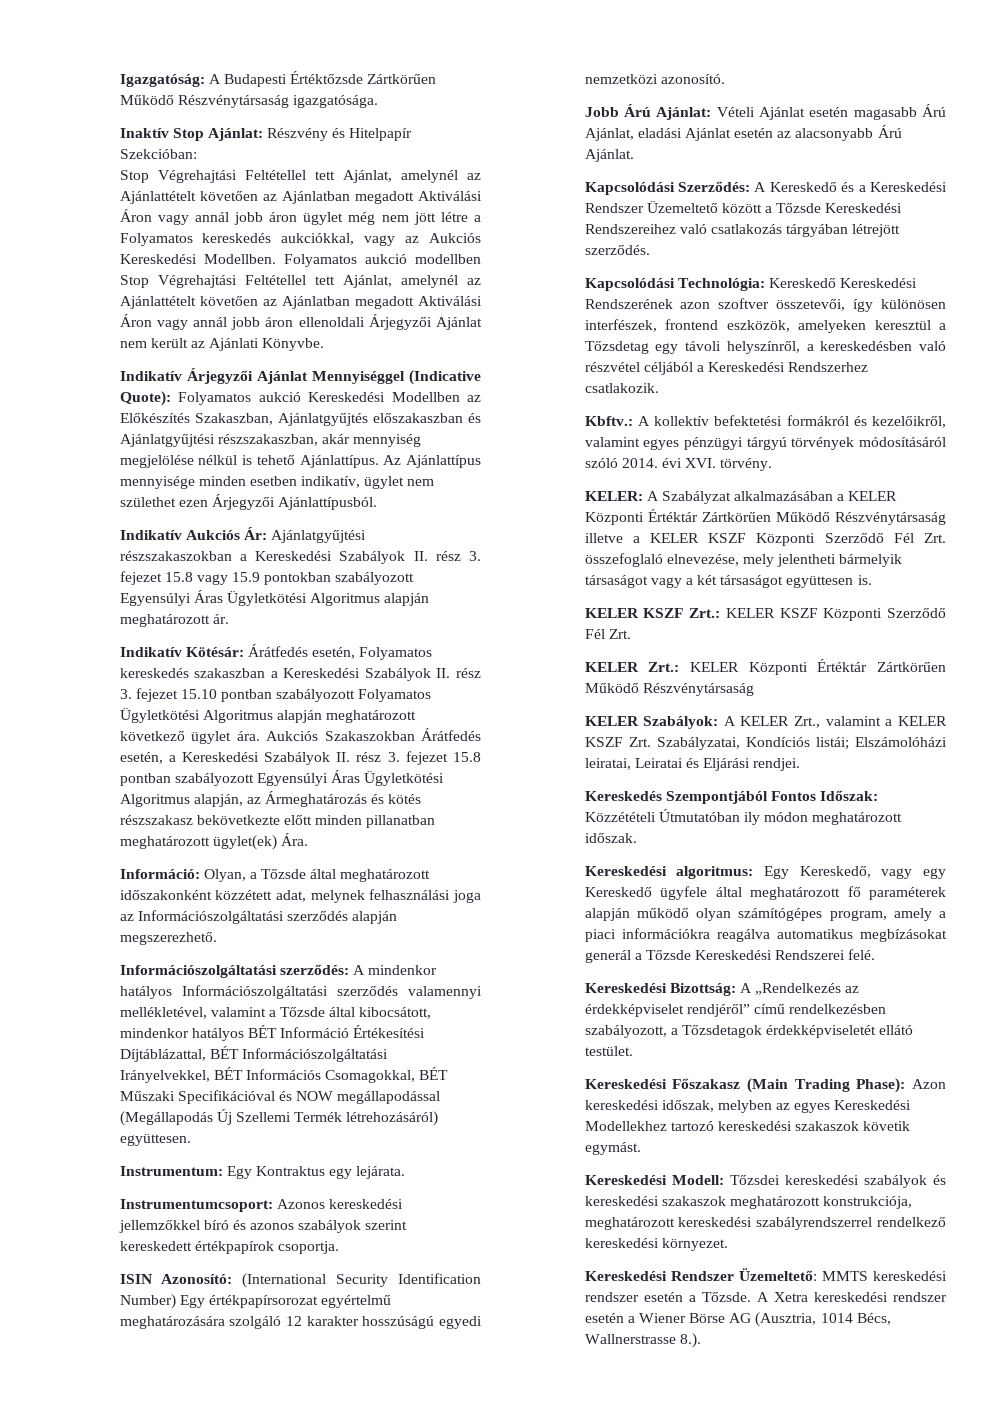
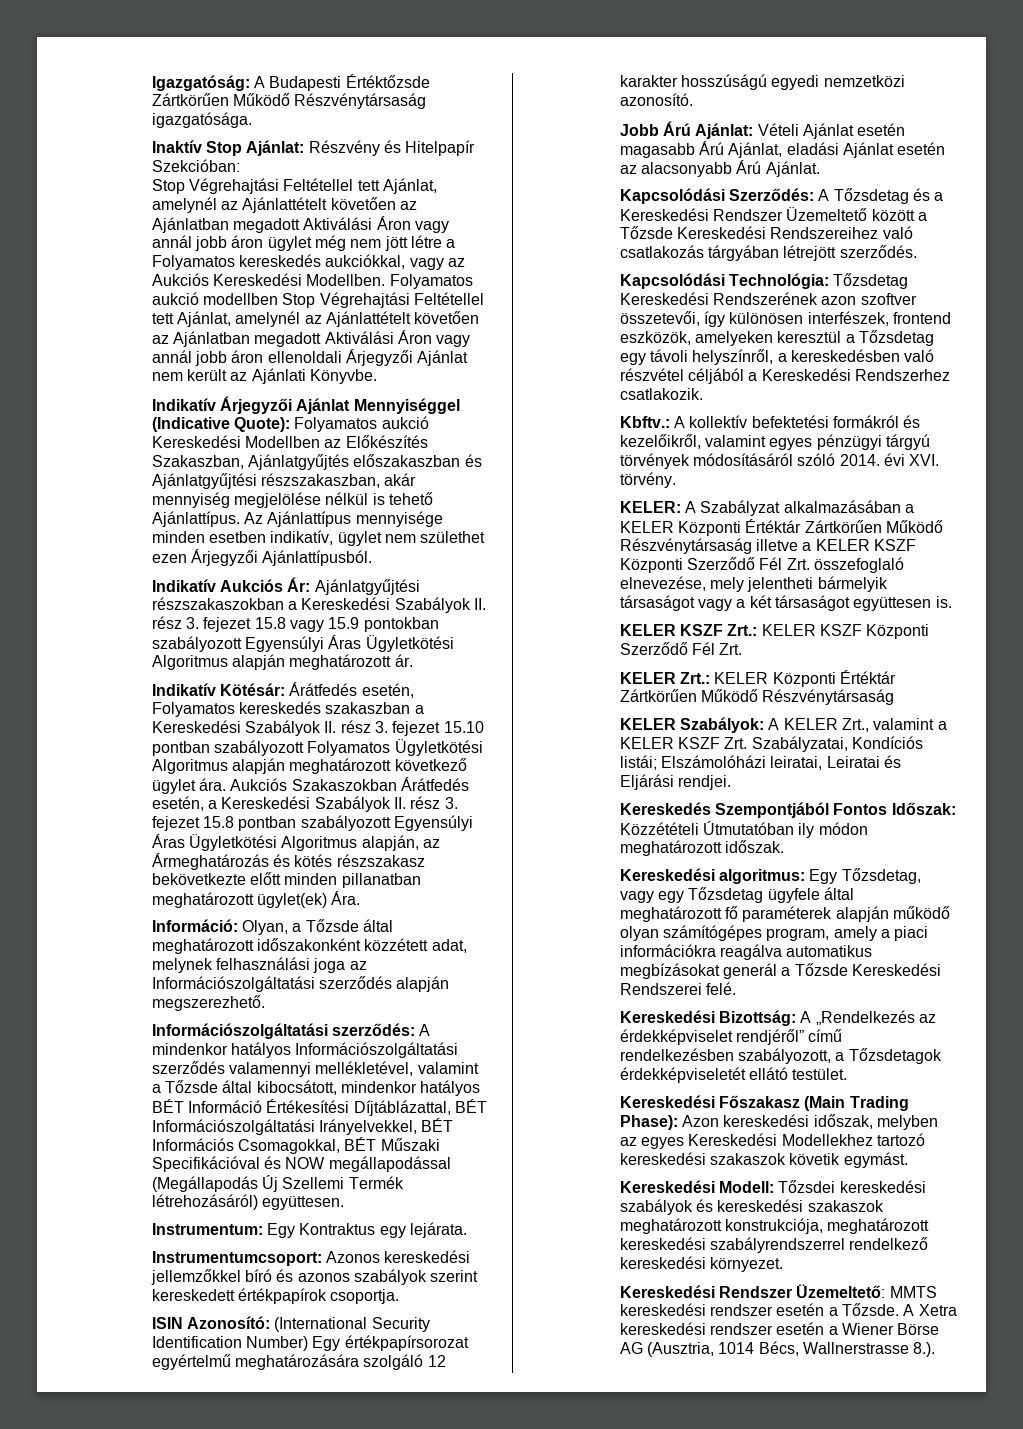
- Kapcsolódási Szerződés: A Kereskedő és a Kereskedési Rendszer Üzemeltető között a Tőzsde Kereskedési Rendszereihez való csatlakozás tárgyában létrejött szerződés.
+ Kapcsolódási Szerződés: A Tőzsdetag és a Kereskedési Rendszer Üzemeltető között a Tőzsde Kereskedési Rendszereihez való csatlakozás tárgyában létrejött szerződés.
- Kapcsolódási Technológia: Kereskedő Kereskedési Rendszerének azon szoftver összetevői, így különösen interfészek, frontend eszközök, amelyeken keresztül a Tőzsdetag egy távoli helyszínről, a kereskedésben való részvétel céljából a Kereskedési Rendszerhez csatlakozik.
+ Kapcsolódási Technológia: Tőzsdetag Kereskedési Rendszerének azon szoftver összetevői, így különösen interfészek, frontend eszközök, amelyeken keresztül a Tőzsdetag egy távoli helyszínről, a kereskedésben való részvétel céljából a Kereskedési Rendszerhez csatlakozik.
- Kereskedési algoritmus: Egy Kereskedő, vagy egy Kereskedő ügyfele által meghatározott fő paraméterek alapján működő olyan számítógépes program, amely a piaci információkra reagálva automatikus megbízásokat generál a Tőzsde Kereskedési Rendszerei felé.
+ Kereskedési algoritmus: Egy Tőzsdetag, vagy egy Tőzsdetag ügyfele által meghatározott fő paraméterek alapján működő olyan számítógépes program, amely a piaci információkra reagálva automatikus megbízásokat generál a Tőzsde Kereskedési Rendszerei felé.

